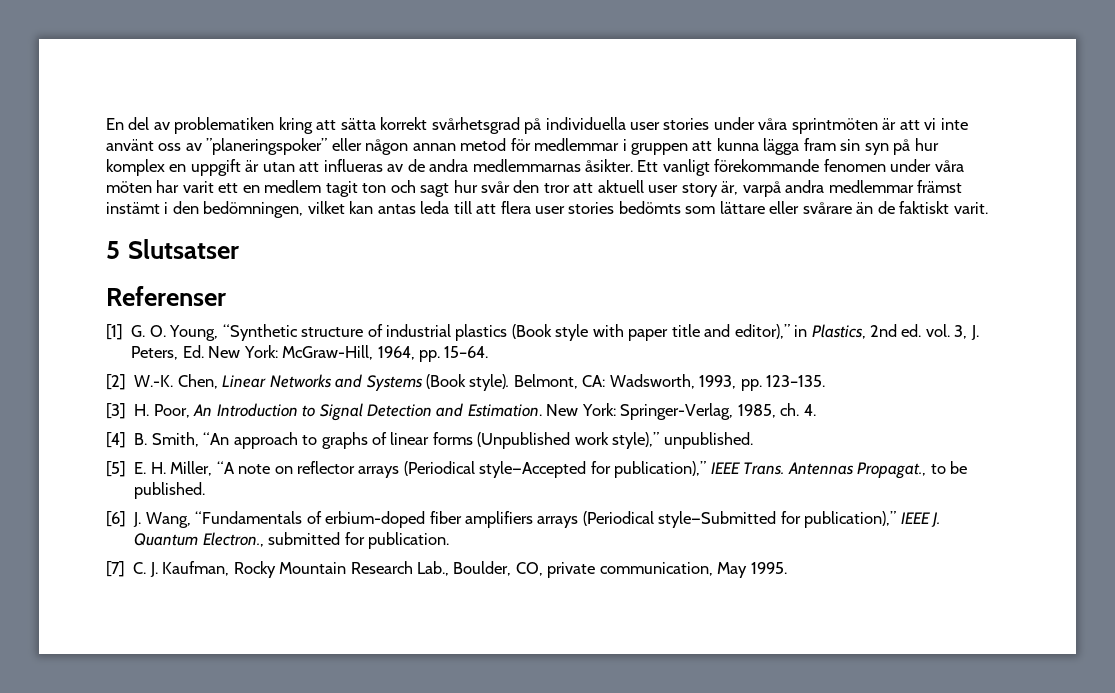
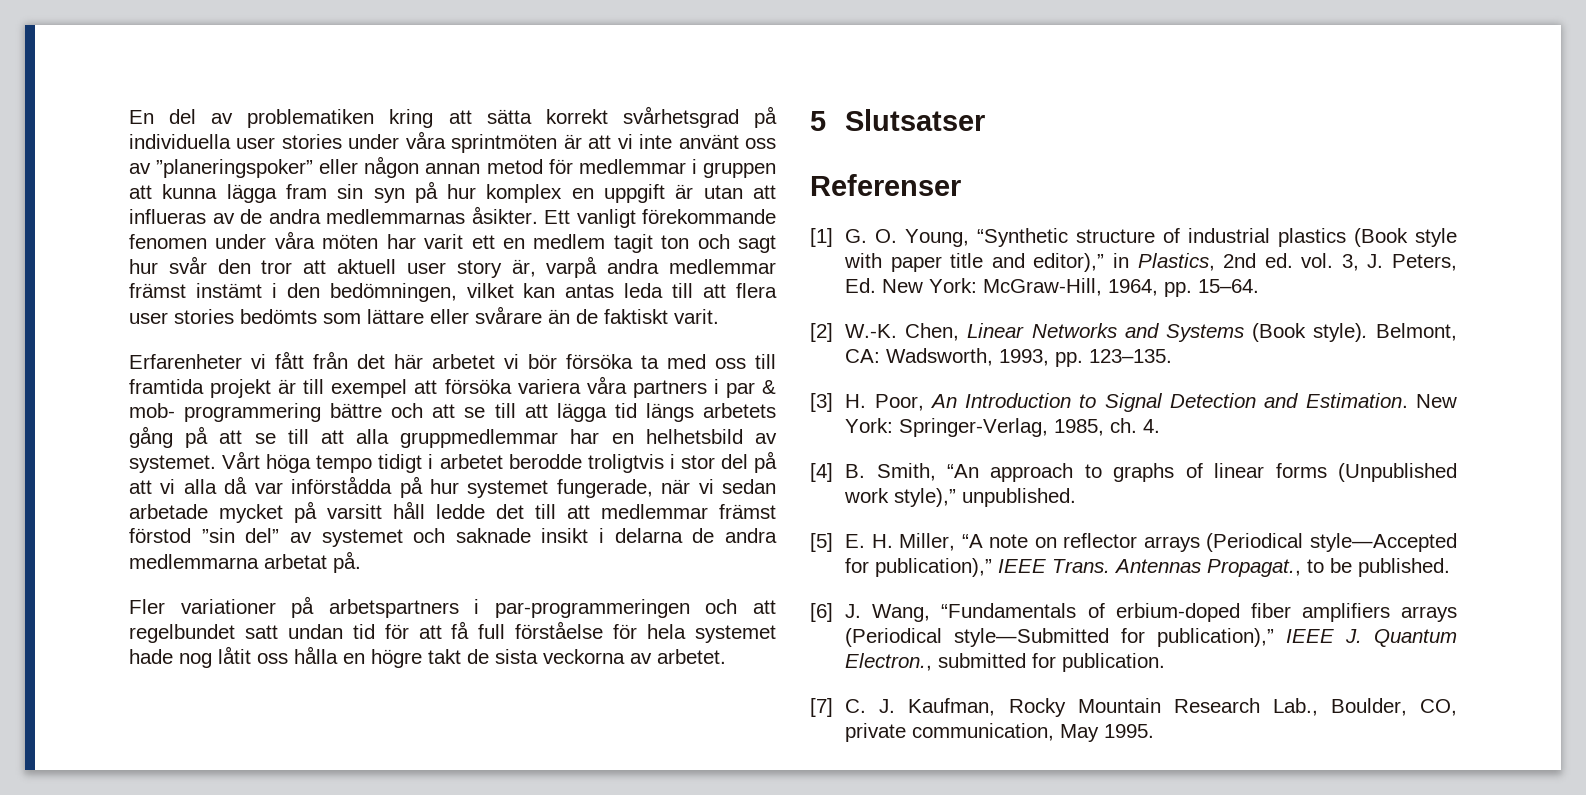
+ Erfarenheter vi fått från det här arbetet vi bör försöka ta med oss till framtida projekt är till exempel att försöka variera våra partners i par & mob- programmering bättre och att se till att lägga tid längs arbetets gång på att se till att alla gruppmedlemmar har en helhetsbild av systemet. Vårt höga tempo tidigt i arbetet berodde troligtvis i stor del på att vi alla då var införstådda på hur systemet fungerade, när vi sedan arbetade mycket på varsitt håll ledde det till att medlemmar främst förstod ”sin del” av systemet och saknade insikt i delarna de andra medlemmarna arbetat på.
+ Fler variationer på arbetspartners i par-programmeringen och att regelbundet satt undan tid för att få full förståelse för hela systemet hade nog låtit oss hålla en högre takt de sista veckorna av arbetet.

